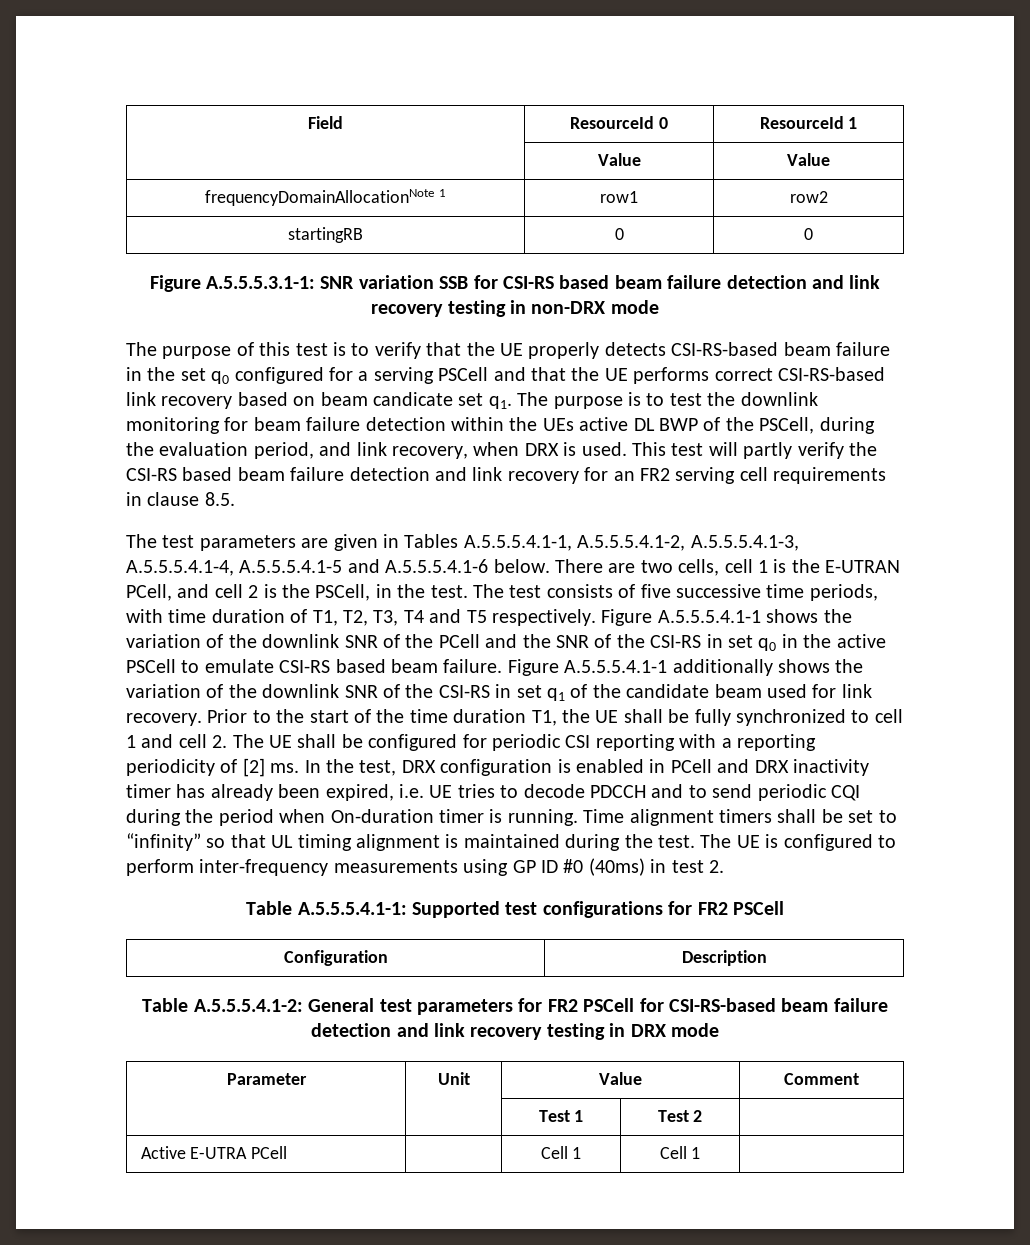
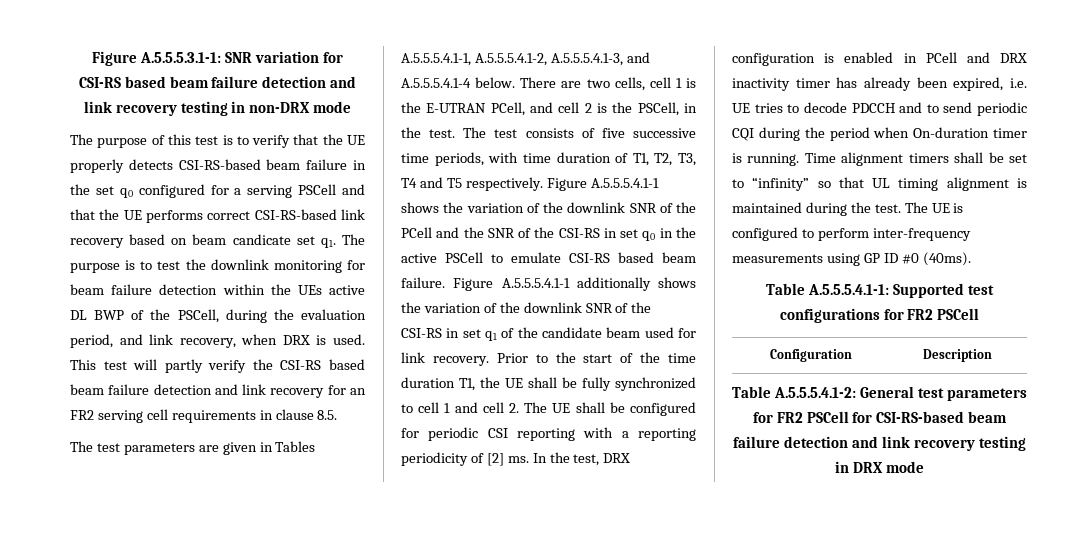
- Field | ResourceId 0 | ResourceId 1
- | Value | Value
- frequencyDomainAllocationNote 1 | row1 | row2
- startingRB | 0 | 0
- Figure A.5.5.5.3.1-1: SNR variation SSB for CSI-RS based beam failure detection and link recovery testing in non-DRX mode
+ Figure A.5.5.5.3.1-1: SNR variation for CSI-RS based beam failure detection and link recovery testing in non-DRX mode
- The test parameters are given in Tables A.5.5.5.4.1-1, A.5.5.5.4.1-2, A.5.5.5.4.1-3, A.5.5.5.4.1-4, A.5.5.5.4.1-5 and A.5.5.5.4.1-6 below.
+ The test parameters are given in Tables A.5.5.5.4.1-1, A.5.5.5.4.1-2, A.5.5.5.4.1-3, and A.5.5.5.4.1-4 below.
- The UE is configured to perform inter-frequency measurements using GP ID #0 (40ms) in test 2.
+ The UE is configured to perform inter-frequency measurements using GP ID #0 (40ms).
- Parameter | Unit | Value | Comment
- | | Test 1 | Test 2 |
- Active E-UTRA PCell | | Cell 1 | Cell 1 |

